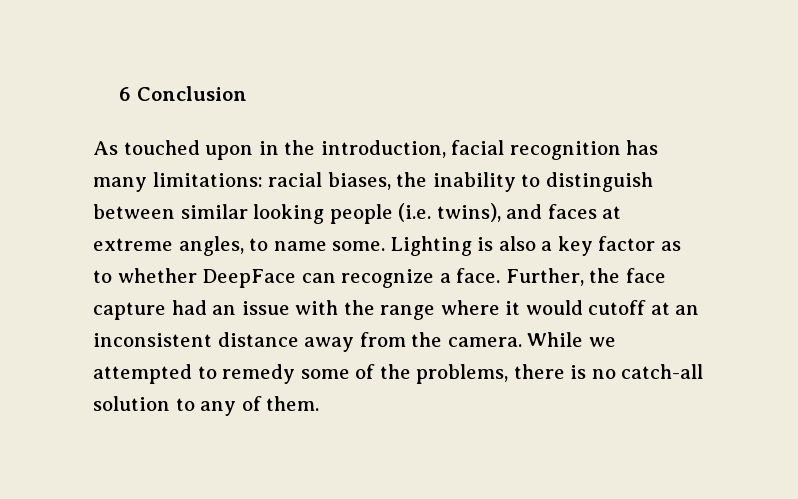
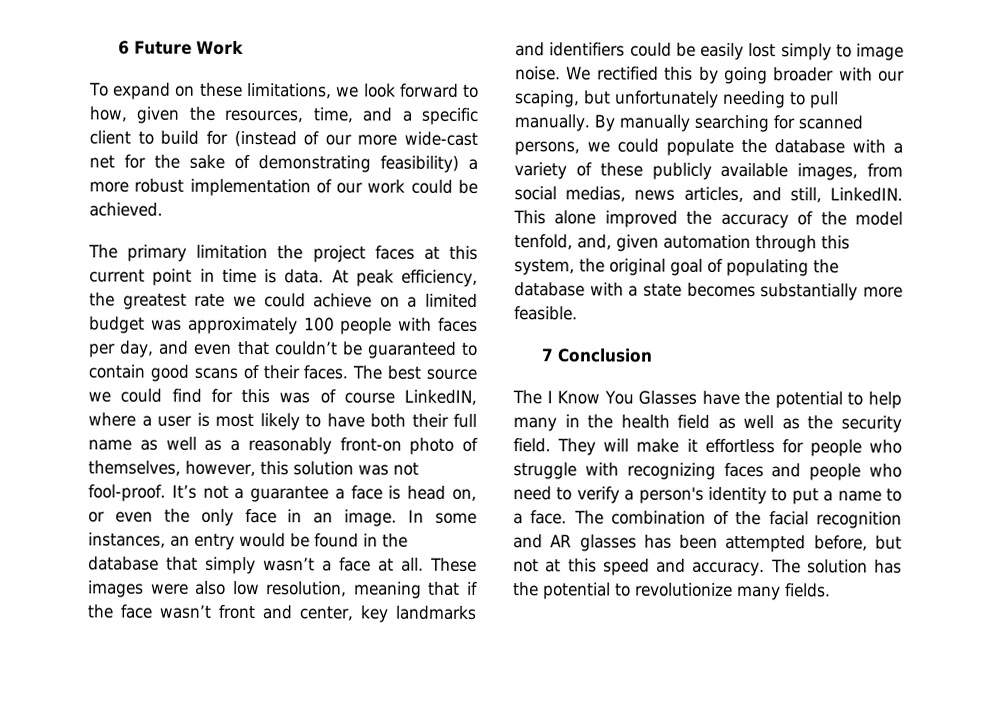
- 6 Conclusion
- As touched upon in the introduction, facial recognition has many limitations: racial biases, the inability to distinguish between similar looking people (i.e. twins), and faces at extreme angles, to name some. Lighting is also a key factor as to whether DeepFace can recognize a face. Further, the face capture had an issue with the range where it would cutoff at an inconsistent distance away from the camera. While we attempted to remedy some of the problems, there is no catch-all solution to any of them.
+ 6 Future Work
+ To expand on these limitations, we look forward to how, given the resources, time, and a specific client to build for (instead of our more wide-cast net for the sake of demonstrating feasibility) a more robust implementation of our work could be achieved.
+ The primary limitation the project faces at this current point in time is data. At peak efficiency, the greatest rate we could achieve on a limited budget was approximately 100 people with faces per day, and even that couldn’t be guaranteed to contain good scans of their faces. The best source we could find for this was of course LinkedIN, where a user is most likely to have both their full name as well as a reasonably front-on photo of themselves, however, this solution was not fool-proof. It’s not a guarantee a face is head on, or even the only face in an image. In some instances, an entry would be found in the database that simply wasn’t a face at all. These images were also low resolution, meaning that if the face wasn’t front and center, key landmarks and identifiers could be easily lost simply to image noise. We rectified this by going broader with our scaping, but unfortunately needing to pull manually. By manually searching for scanned persons, we could populate the database with a variety of these publicly available images, from social medias, news articles, and still, LinkedIN. This alone improved the accuracy of the model tenfold, and, given automation through this system, the original goal of populating the database with a state becomes substantially more feasible.
+ 7 Conclusion
+ The I Know You Glasses have the potential to help many in the health field as well as the security field. They will make it effortless for people who struggle with recognizing faces and people who need to verify a person's identity to put a name to a face. The combination of the facial recognition and AR glasses has been attempted before, but not at this speed and accuracy. The solution has the potential to revolutionize many fields.

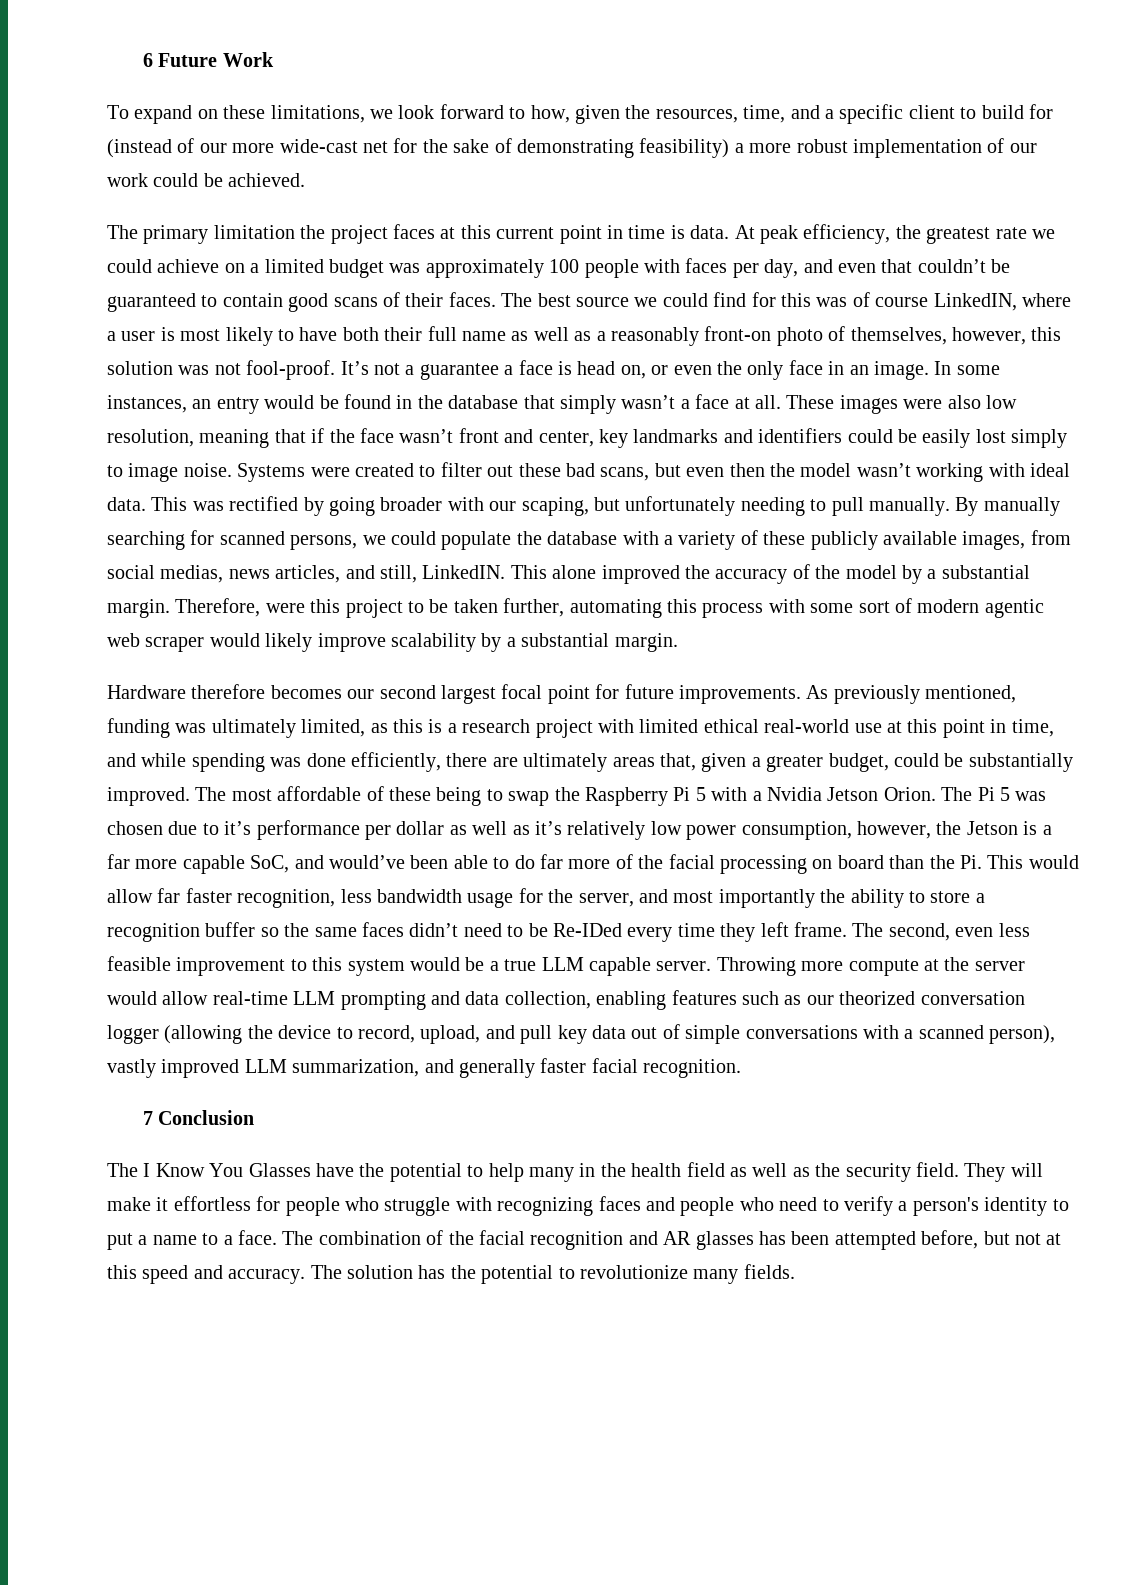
- We rectified this by going broader with our scaping, but unfortunately needing to pull manually.
+ Systems were created to filter out these bad scans, but even then the model wasn’t working with ideal data. This was rectified by going broader with our scaping, but unfortunately needing to pull manually.
- This alone improved the accuracy of the model tenfold, and, given automation through this system, the original goal of populating the database with a state becomes substantially more feasible.
+ This alone improved the accuracy of the model by a substantial margin. Therefore, were this project to be taken further, automating this process with some sort of modern agentic web scraper would likely improve scalability by a substantial margin.
+ Hardware therefore becomes our second largest focal point for future improvements. As previously mentioned, funding was ultimately limited, as this is a research project with limited ethical real-world use at this point in time, and while spending was done efficiently, there are ultimately areas that, given a greater budget, could be substantially improved. The most affordable of these being to swap the Raspberry Pi 5 with a Nvidia Jetson Orion. The Pi 5 was chosen due to it’s performance per dollar as well as it’s relatively low power consumption, however, the Jetson is a far more capable SoC, and would’ve been able to do far more of the facial processing on board than the Pi. This would allow far faster recognition, less bandwidth usage for the server, and most importantly the ability to store a recognition buffer so the same faces didn’t need to be Re-IDed every time they left frame. The second, even less feasible improvement to this system would be a true LLM capable server. Throwing more compute at the server would allow real-time LLM prompting and data collection, enabling features such as our theorized conversation logger (allowing the device to record, upload, and pull key data out of simple conversations with a scanned person), vastly improved LLM summarization, and generally faster facial recognition.

